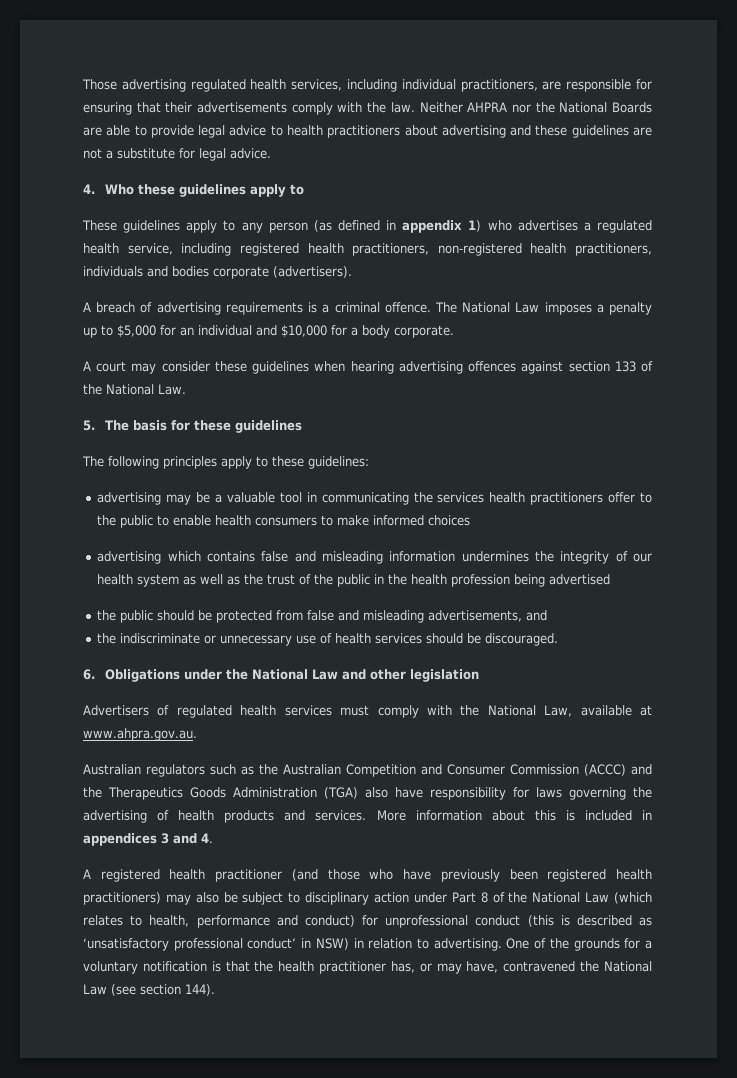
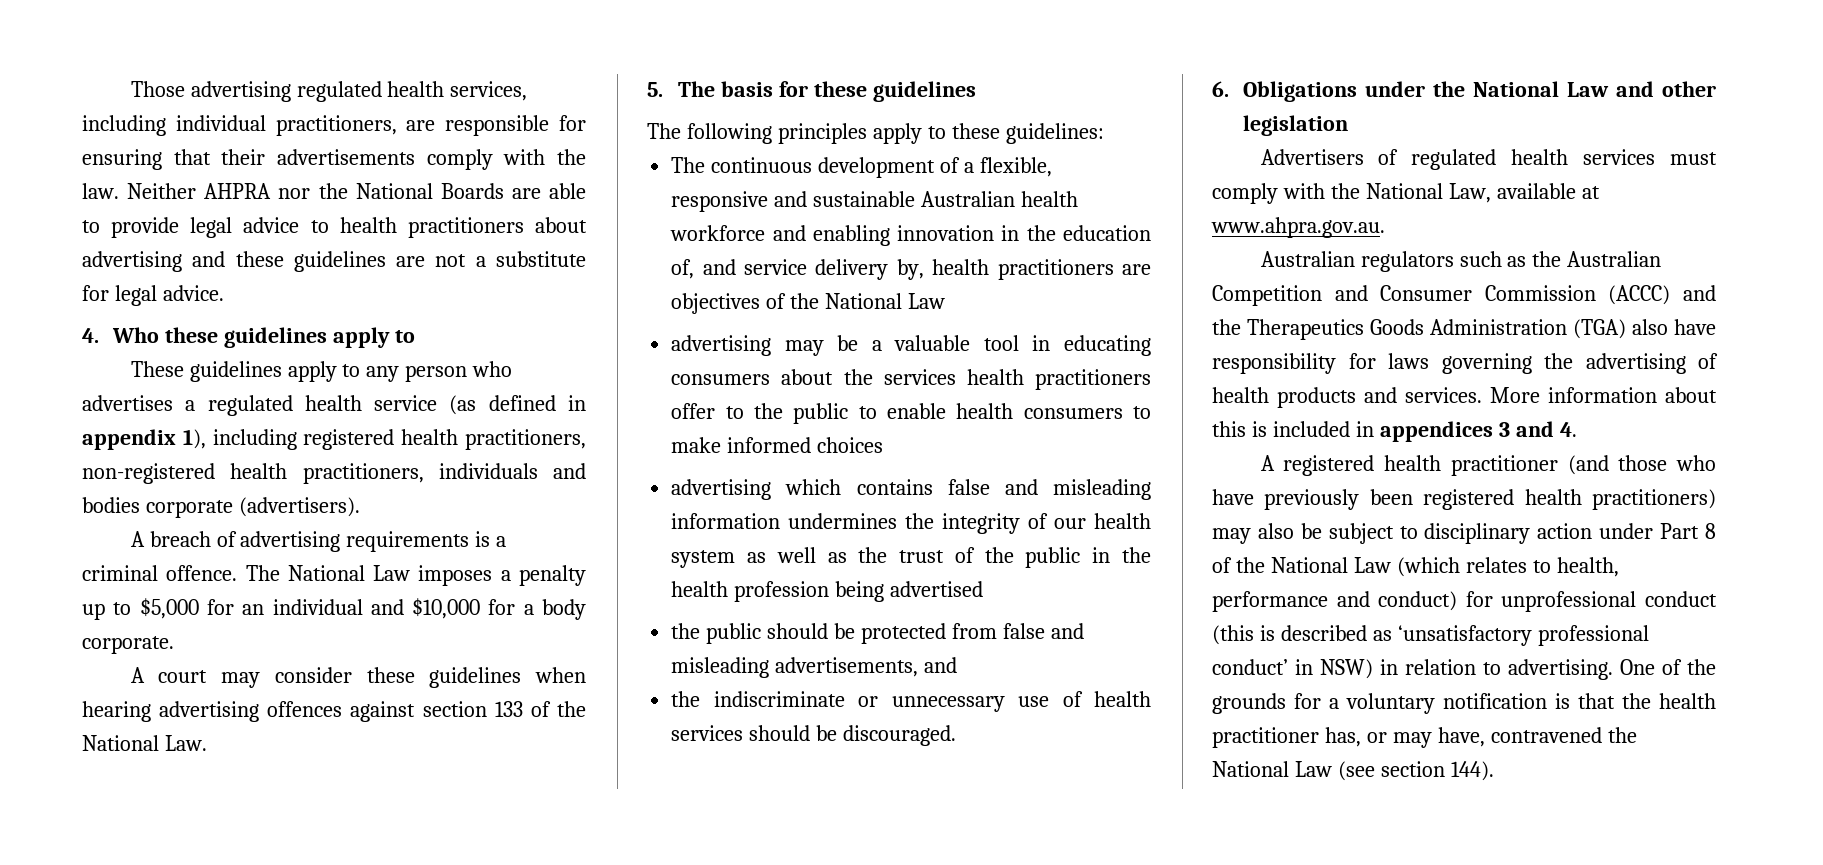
- These guidelines apply to any person (as defined in appendix 1) who advertises a regulated health service, including registered health practitioners, non-registered health practitioners, individuals and bodies corporate (advertisers).
+ These guidelines apply to any person who advertises a regulated health service (as defined in appendix 1), including registered health practitioners, non-registered health practitioners, individuals and bodies corporate (advertisers).
+ The continuous development of a flexible, responsive and sustainable Australian health workforce and enabling innovation in the education of, and service delivery by, health practitioners are objectives of the National Law
- advertising may be a valuable tool in communicating the services health practitioners offer to the public to enable health consumers to make informed choices
+ advertising may be a valuable tool in educating consumers about the services health practitioners offer to the public to enable health consumers to make informed choices

